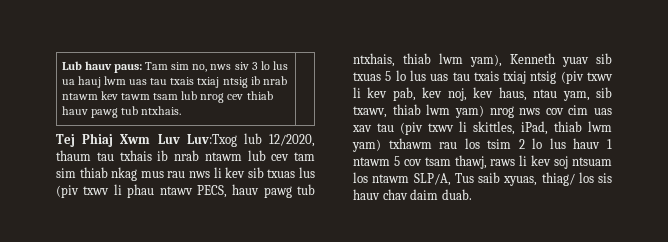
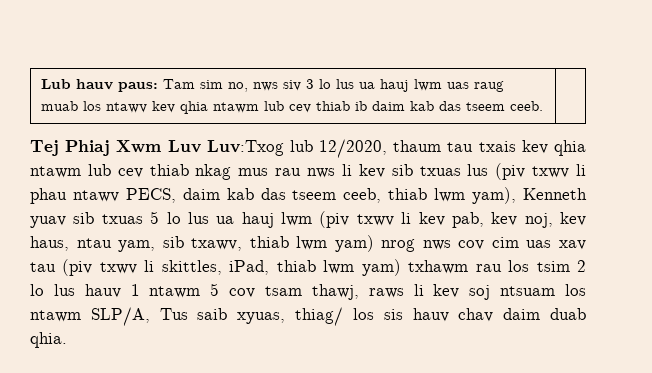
- Lub hauv paus: Tam sim no, nws siv 3 lo lus ua hauj lwm uas tau txais txiaj ntsig ib nrab ntawm kev tawm tsam lub nrog cev thiab hauv pawg tub ntxhais. |
+ Lub hauv paus: Tam sim no, nws siv 3 lo lus ua hauj lwm uas raug muab los ntawv kev qhia ntawm lub cev thiab ib daim kab das tseem ceeb. |
- Tej Phiaj Xwm Luv Luv:Txog lub 12/2020, thaum tau txhais ib nrab ntawm lub cev tam sim thiab nkag mus rau nws li kev sib txuas lus (piv txwv li phau ntawv PECS, hauv pawg tub ntxhais, thiab lwm yam), Kenneth yuav sib txuas 5 lo lus uas tau txais txiaj ntsig (piv txwv li kev pab, kev noj, kev haus, ntau yam, sib txawv, thiab lwm yam) nrog nws cov cim uas xav tau (piv txwv li skittles, iPad, thiab lwm yam) txhawm rau los tsim 2 lo lus hauv 1 ntawm 5 cov tsam thawj, raws li kev soj ntsuam los ntawm SLP/A, Tus saib xyuas, thiag/ los sis hauv chav daim duab.
+ Tej Phiaj Xwm Luv Luv:Txog lub 12/2020, thaum tau txais kev qhia ntawm lub cev thiab nkag mus rau nws li kev sib txuas lus (piv txwv li phau ntawv PECS, daim kab das tseem ceeb, thiab lwm yam), Kenneth yuav sib txuas 5 lo lus ua hauj lwm (piv txwv li kev pab, kev noj, kev haus, ntau yam, sib txawv, thiab lwm yam) nrog nws cov cim uas xav tau (piv txwv li skittles, iPad, thiab lwm yam) txhawm rau los tsim 2 lo lus hauv 1 ntawm 5 cov tsam thawj, raws li kev soj ntsuam los ntawm SLP/A, Tus saib xyuas, thiag/ los sis hauv chav daim duab qhia.

